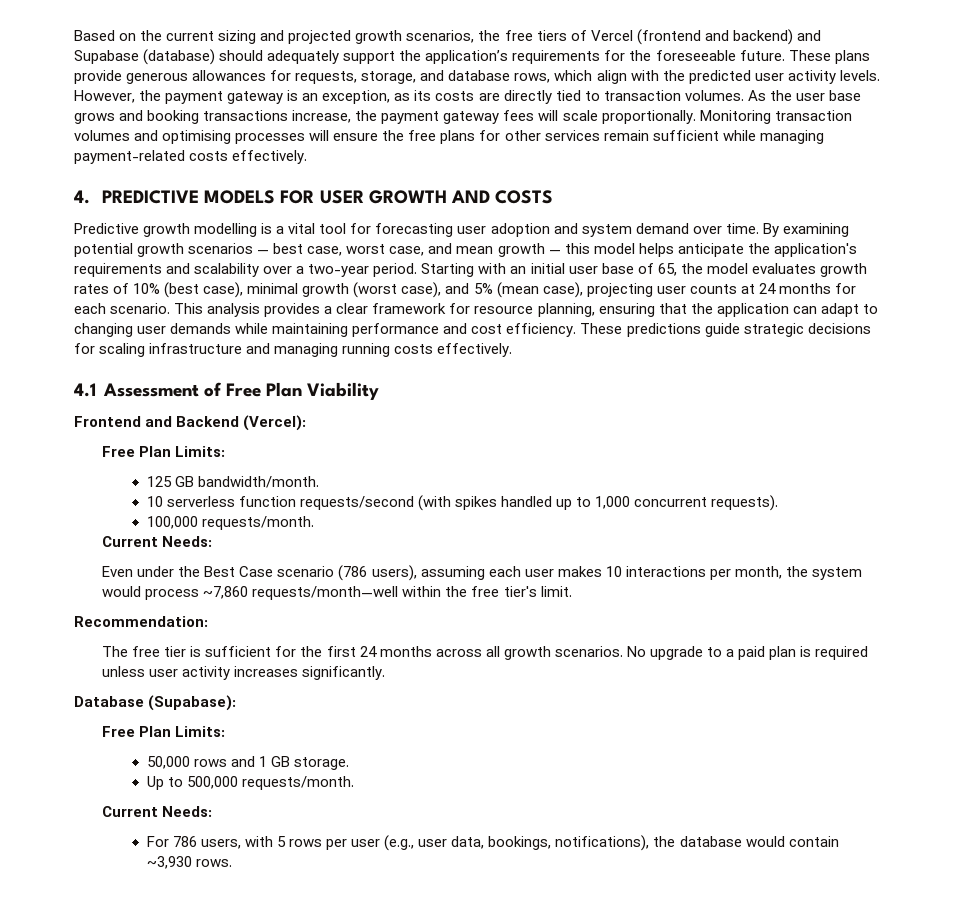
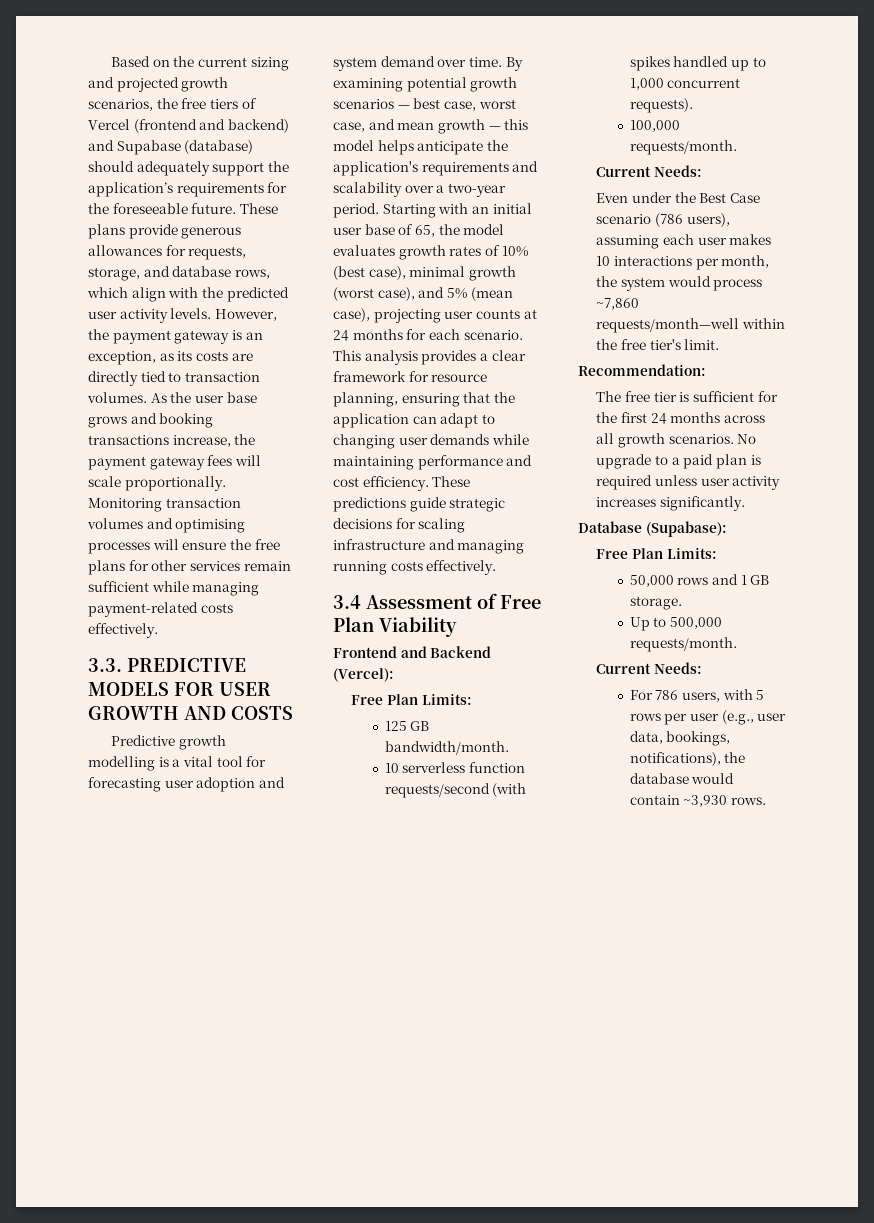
- 4. PREDICTIVE MODELS FOR USER GROWTH AND COSTS
+ 3.3. PREDICTIVE MODELS FOR USER GROWTH AND COSTS
- 4.1 Assessment of Free Plan Viability
+ 3.4 Assessment of Free Plan Viability

